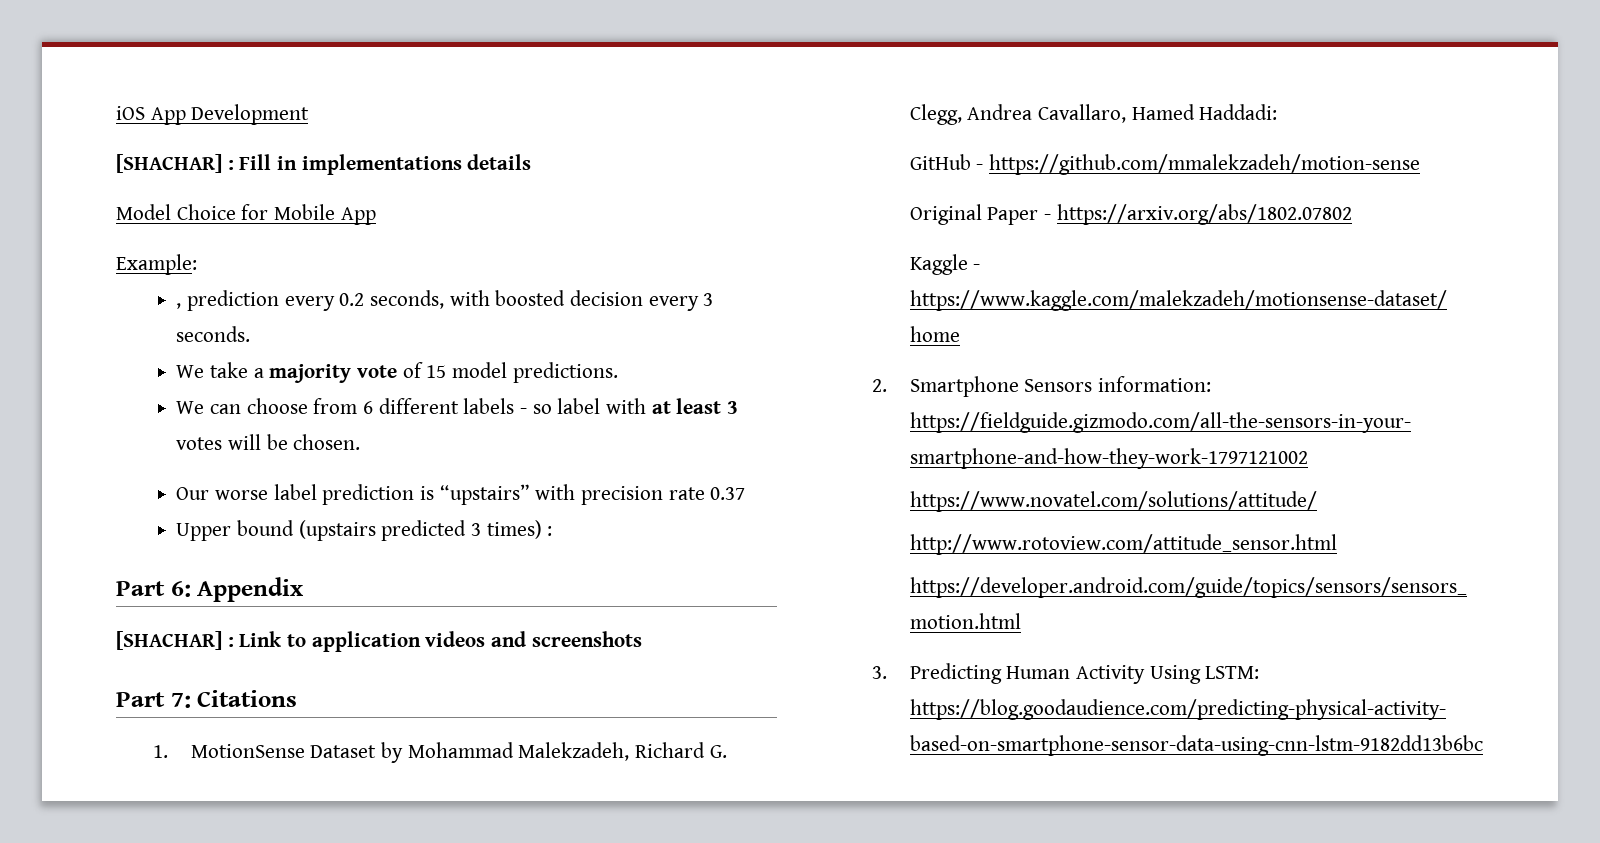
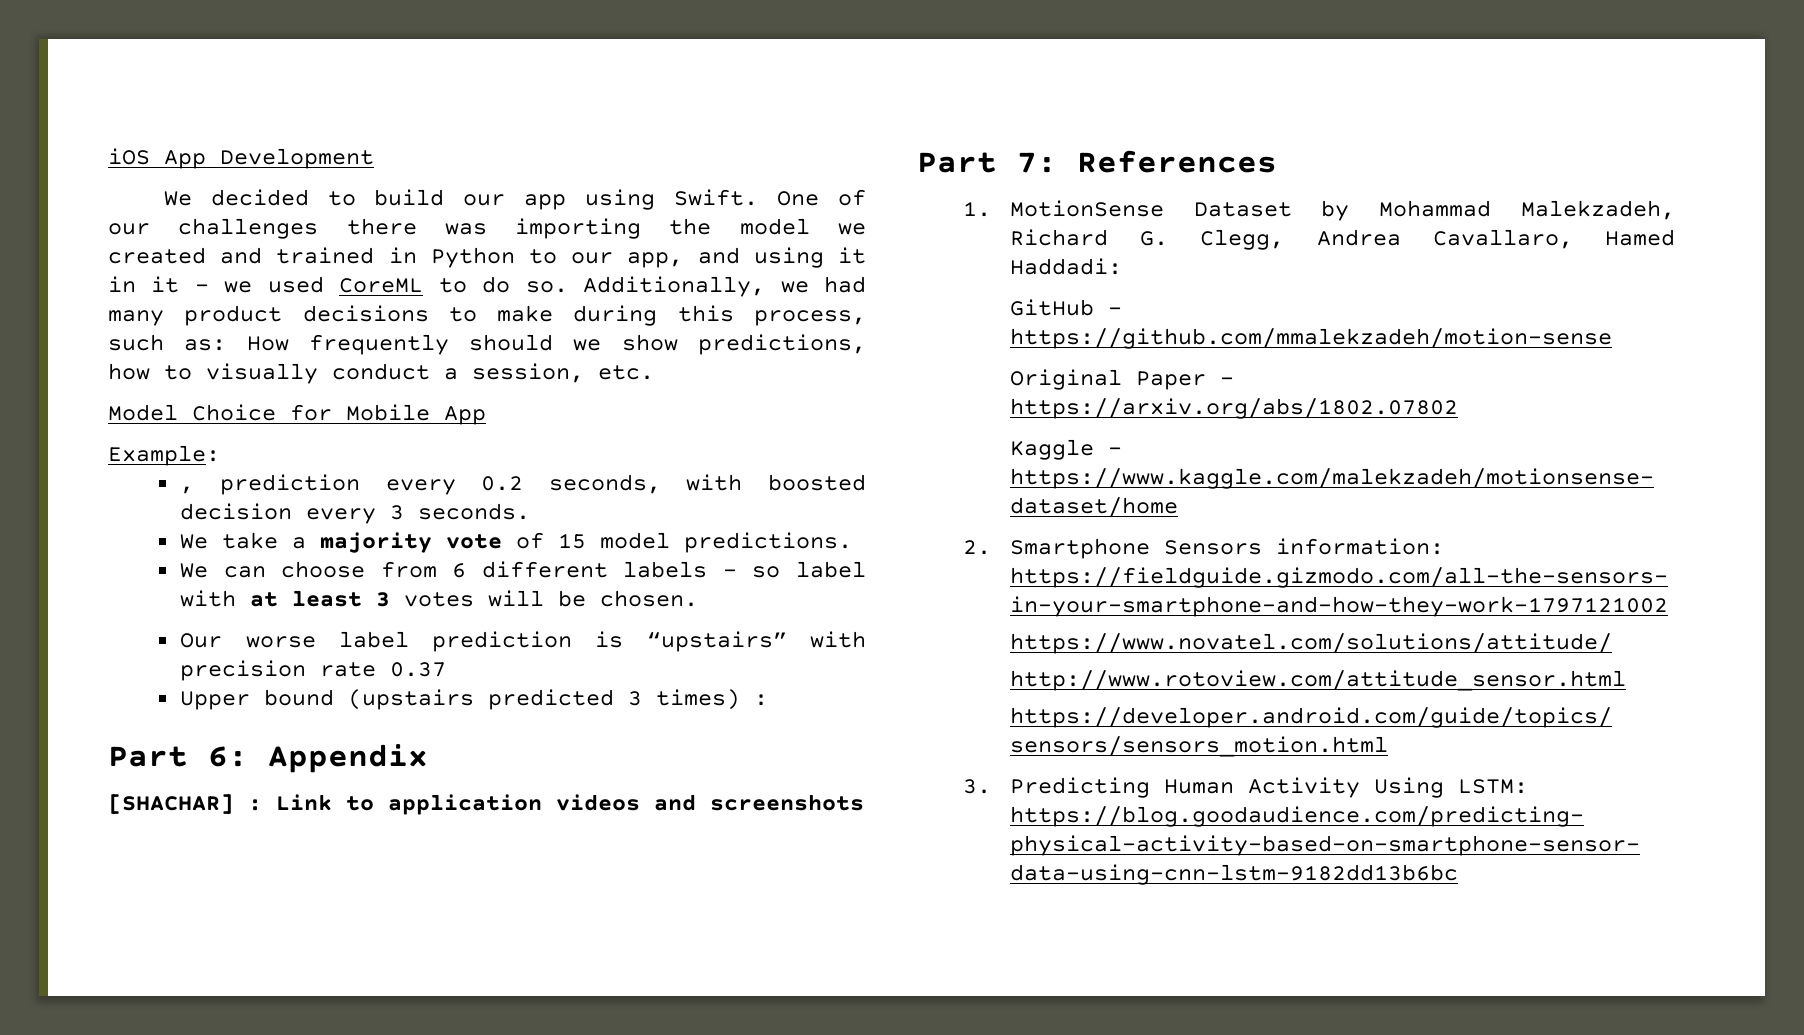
- [SHACHAR] : Fill in implementations details
+ We decided to build our app using Swift. One of our challenges there was importing the model we created and trained in Python to our app, and using it in it - we used CoreML to do so. Additionally, we had many product decisions to make during this process, such as: How frequently should we show predictions, how to visually conduct a session, etc.
- Part 7: Citations
+ Part 7: References

